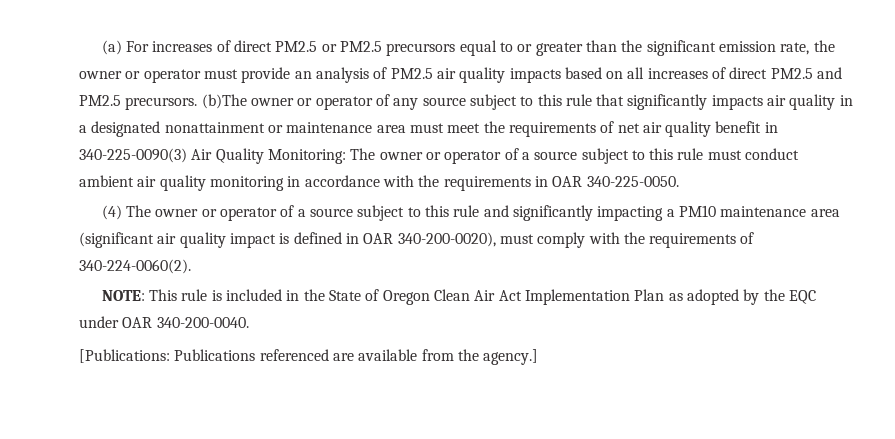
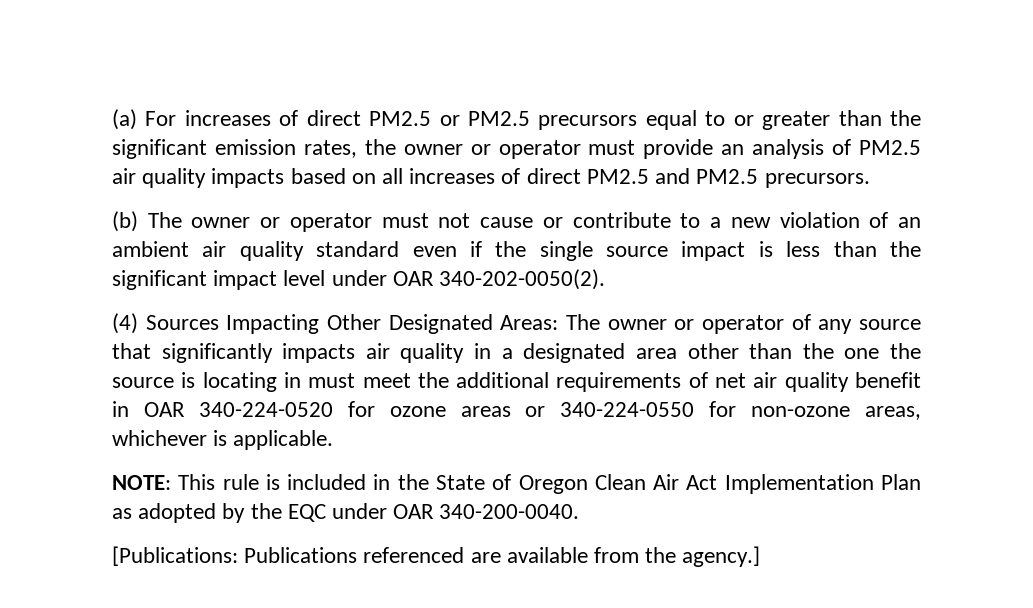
- (a) For increases of direct PM2.5 or PM2.5 precursors equal to or greater than the significant emission rate, the owner or operator must provide an analysis of PM2.5 air quality impacts based on all increases of direct PM2.5 and PM2.5 precursors. (b)The owner or operator of any source subject to this rule that significantly impacts air quality in a designated nonattainment or maintenance area must meet the requirements of net air quality benefit in 340-225-0090(3) Air Quality Monitoring: The owner or operator of a source subject to this rule must conduct ambient air quality monitoring in accordance with the requirements in OAR 340-225-0050.
- (4) The owner or operator of a source subject to this rule and significantly impacting a PM10 maintenance area (significant air quality impact is defined in OAR 340-200-0020), must comply with the requirements of 340-224-0060(2).
+ (a) For increases of direct PM2.5 or PM2.5 precursors equal to or greater than the significant emission rates, the owner or operator must provide an analysis of PM2.5 air quality impacts based on all increases of direct PM2.5 and PM2.5 precursors.
+ (b) The owner or operator must not cause or contribute to a new violation of an ambient air quality standard even if the single source impact is less than the significant impact level under OAR 340-202-0050(2).
+ (4) Sources Impacting Other Designated Areas: The owner or operator of any source that significantly impacts air quality in a designated area other than the one the source is locating in must meet the additional requirements of net air quality benefit in OAR 340-224-0520 for ozone areas or 340-224-0550 for non-ozone areas, whichever is applicable.

